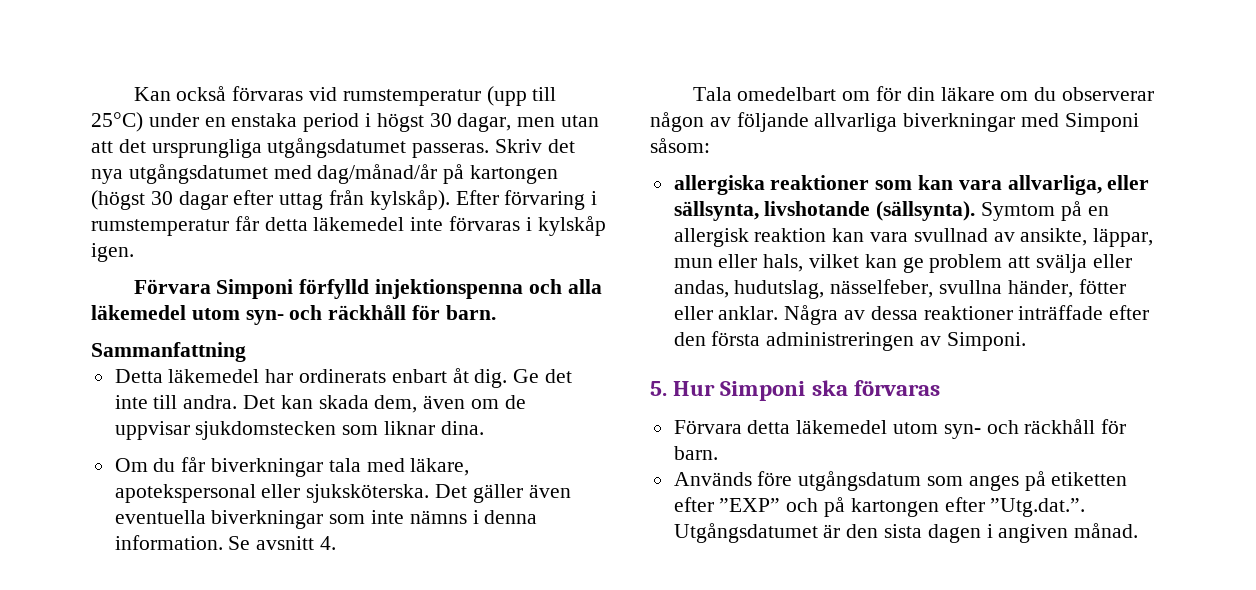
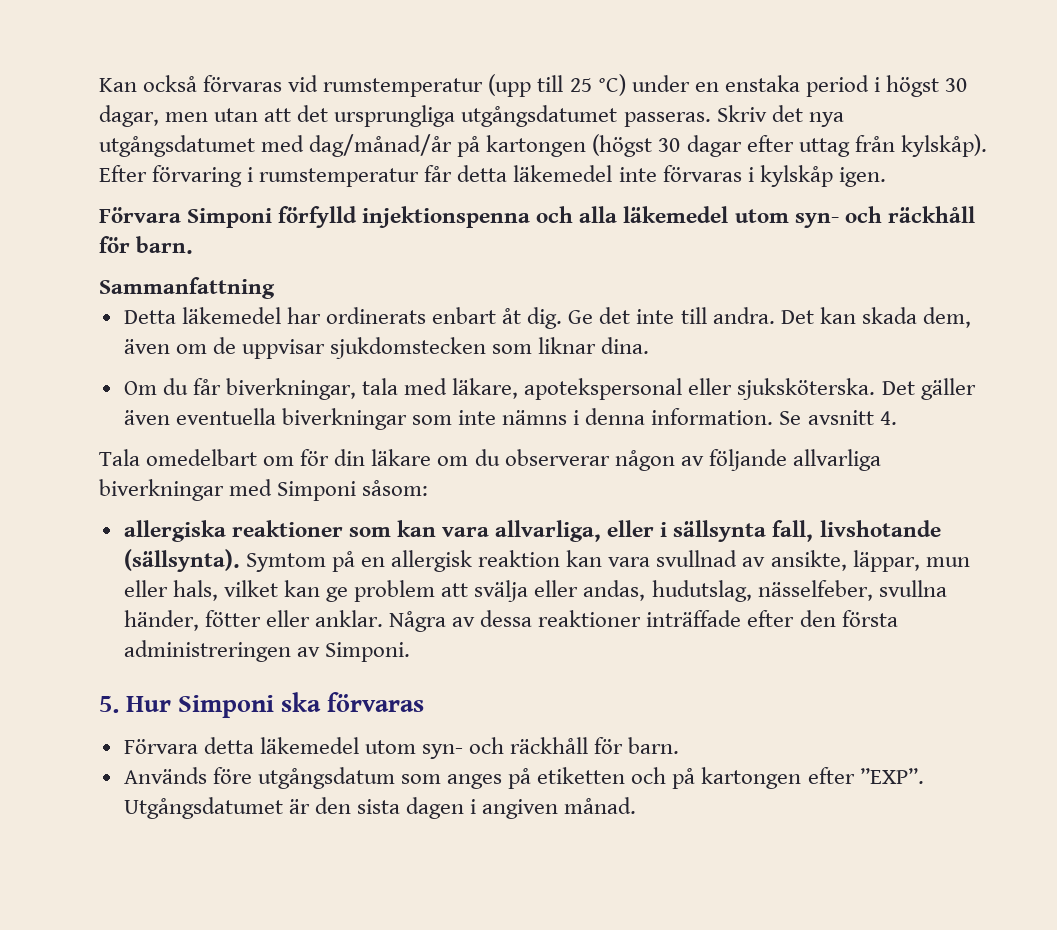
- Kan också förvaras vid rumstemperatur (upp till 25°C) under en enstaka period i högst 30 dagar, men utan att det ursprungliga utgångsdatumet passeras.
+ Kan också förvaras vid rumstemperatur (upp till 25 °C) under en enstaka period i högst 30 dagar, men utan att det ursprungliga utgångsdatumet passeras.
- Om du får biverkningar tala med läkare, apotekspersonal eller sjuksköterska.
+ Om du får biverkningar, tala med läkare, apotekspersonal eller sjuksköterska.
- allergiska reaktioner som kan vara allvarliga, eller sällsynta, livshotande (sällsynta).
+ allergiska reaktioner som kan vara allvarliga, eller i sällsynta fall, livshotande (sällsynta).
- Används före utgångsdatum som anges på etiketten efter ”EXP” och på kartongen efter ”Utg.dat.”. Utgångsdatumet är den sista dagen i angiven månad.
+ Används före utgångsdatum som anges på etiketten och på kartongen efter ”EXP”. Utgångsdatumet är den sista dagen i angiven månad.

